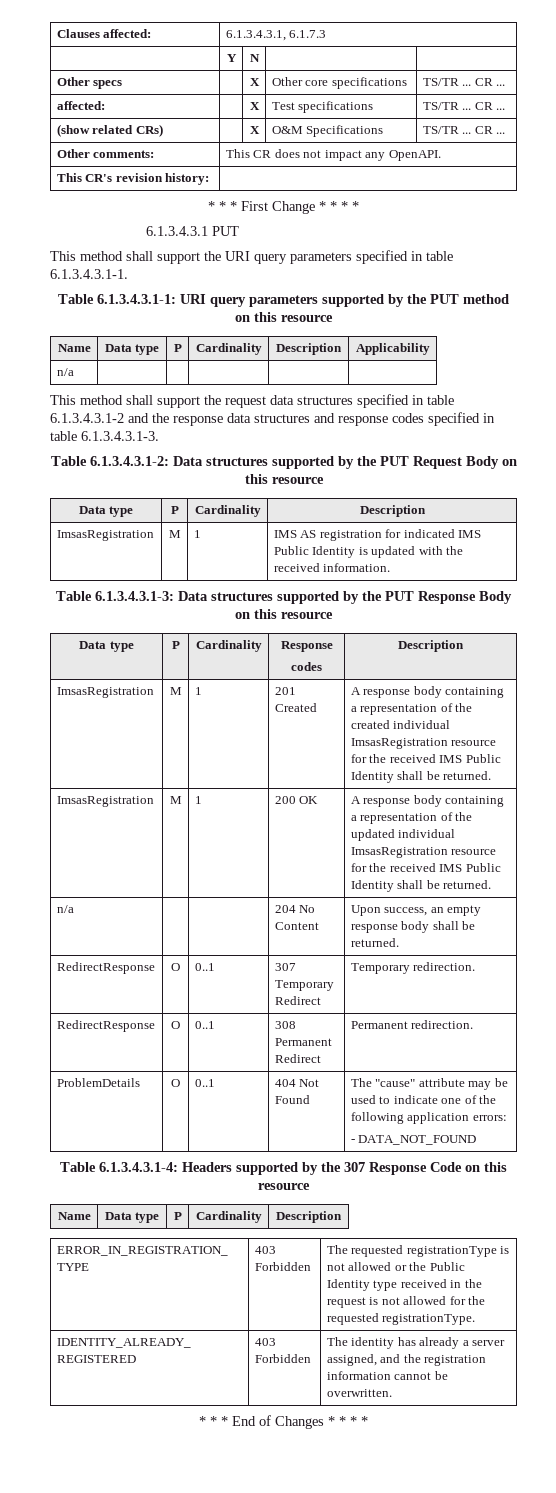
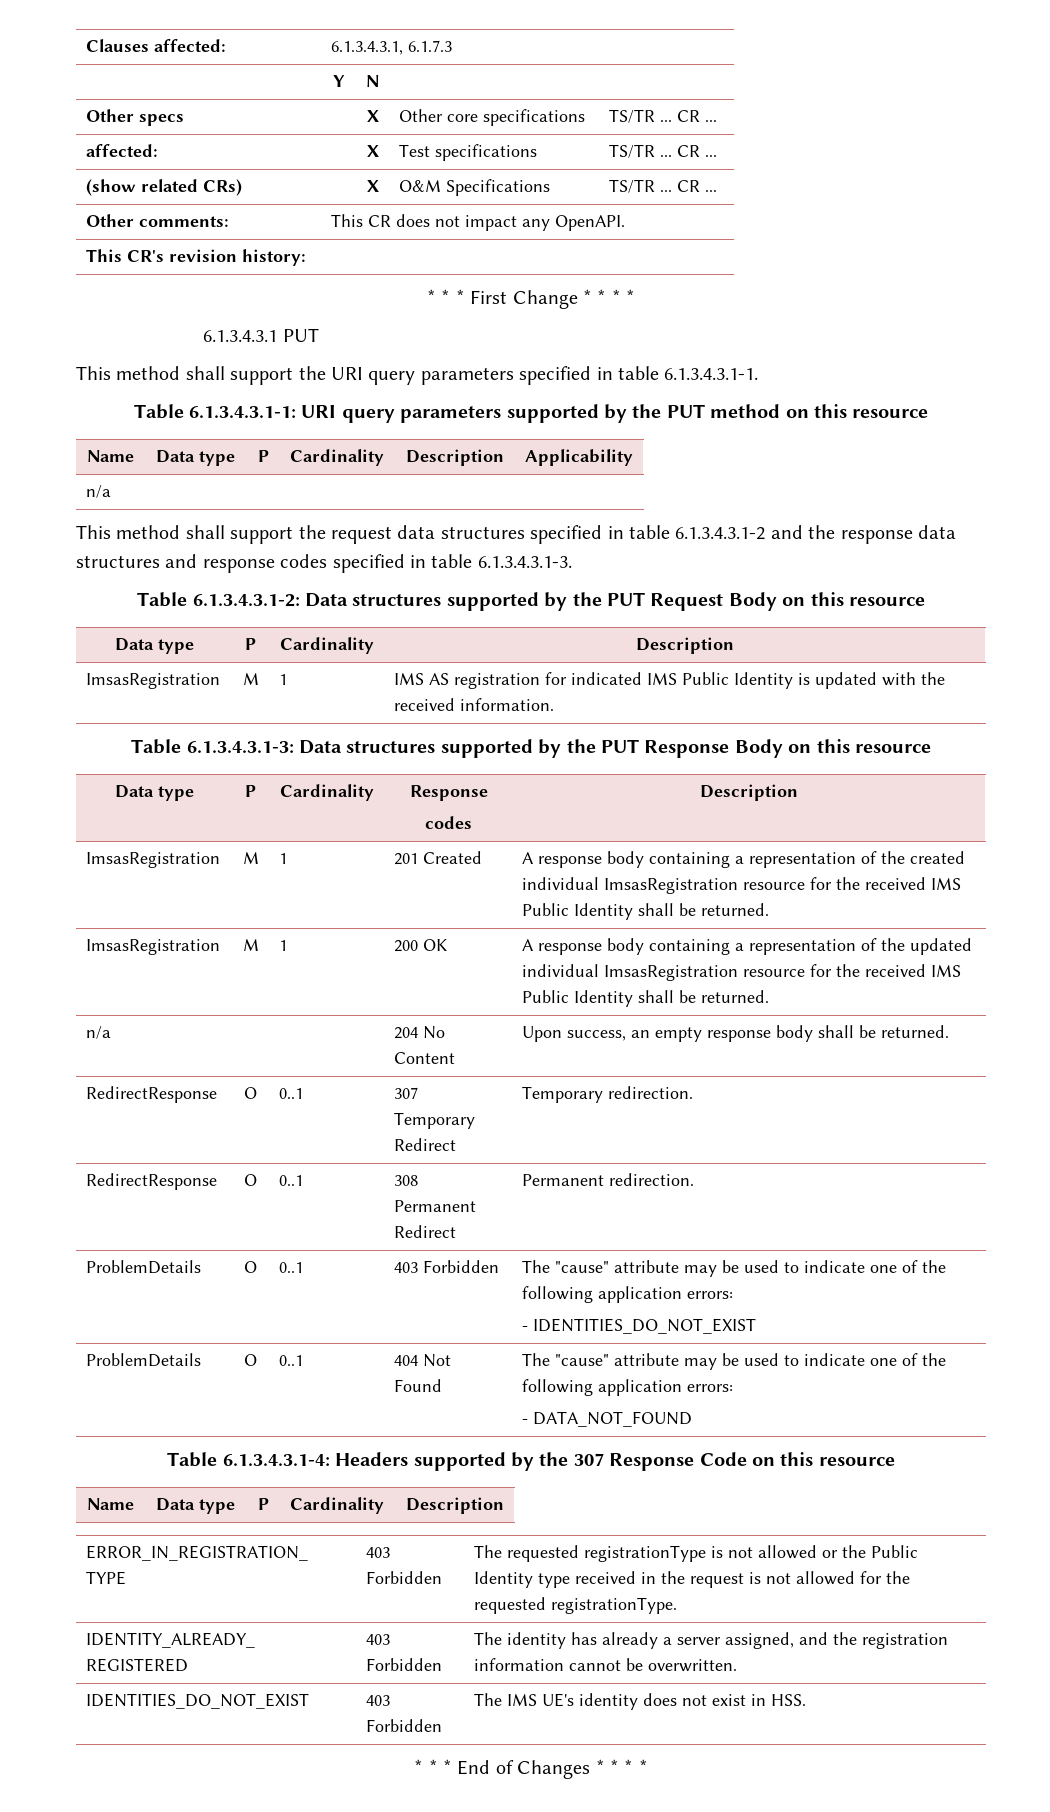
+ ProblemDetails | O | 0..1 | 403 Forbidden | The "cause" attribute may be used to indicate one of the following application errors:
+ - IDENTITIES_DO_NOT_EXIST
+ IDENTITIES_DO_NOT_EXIST | 403 Forbidden | The IMS UE's identity does not exist in HSS.

